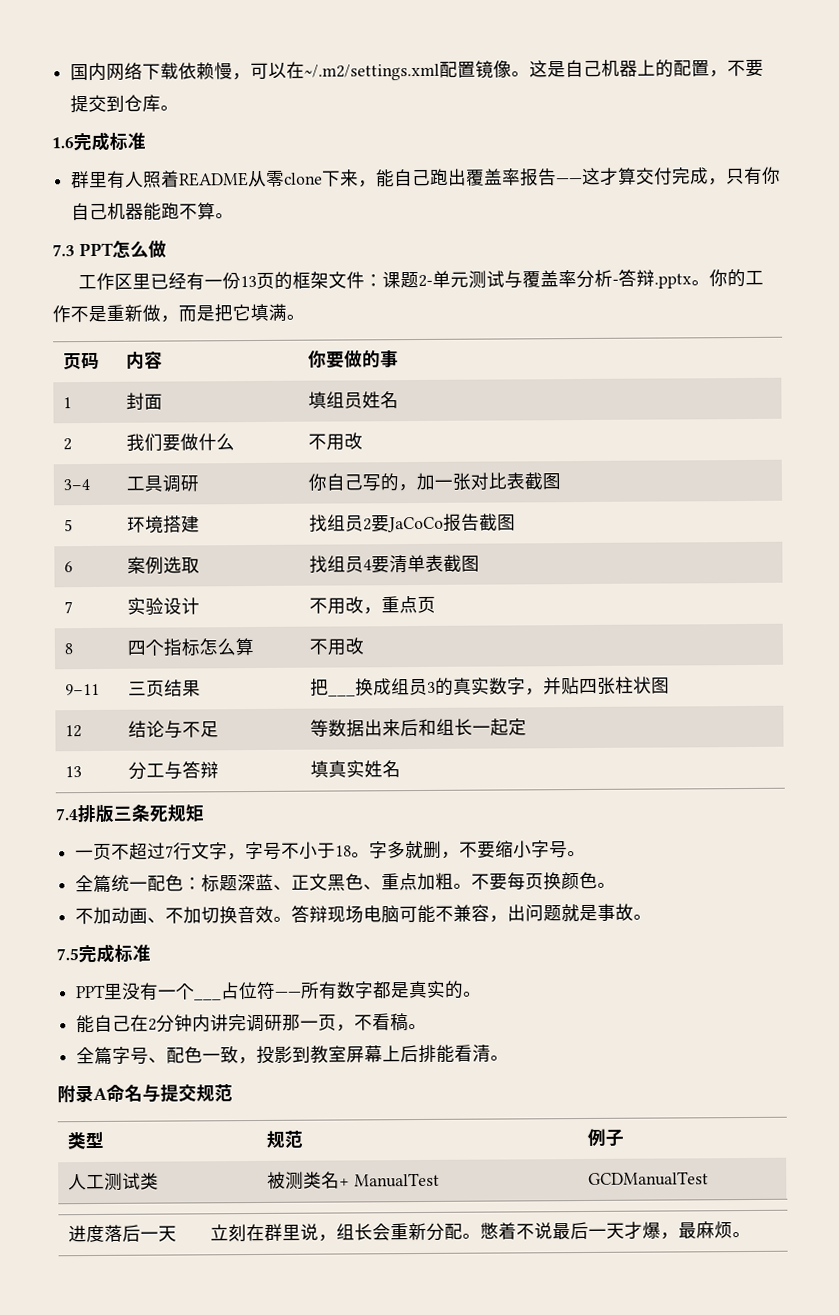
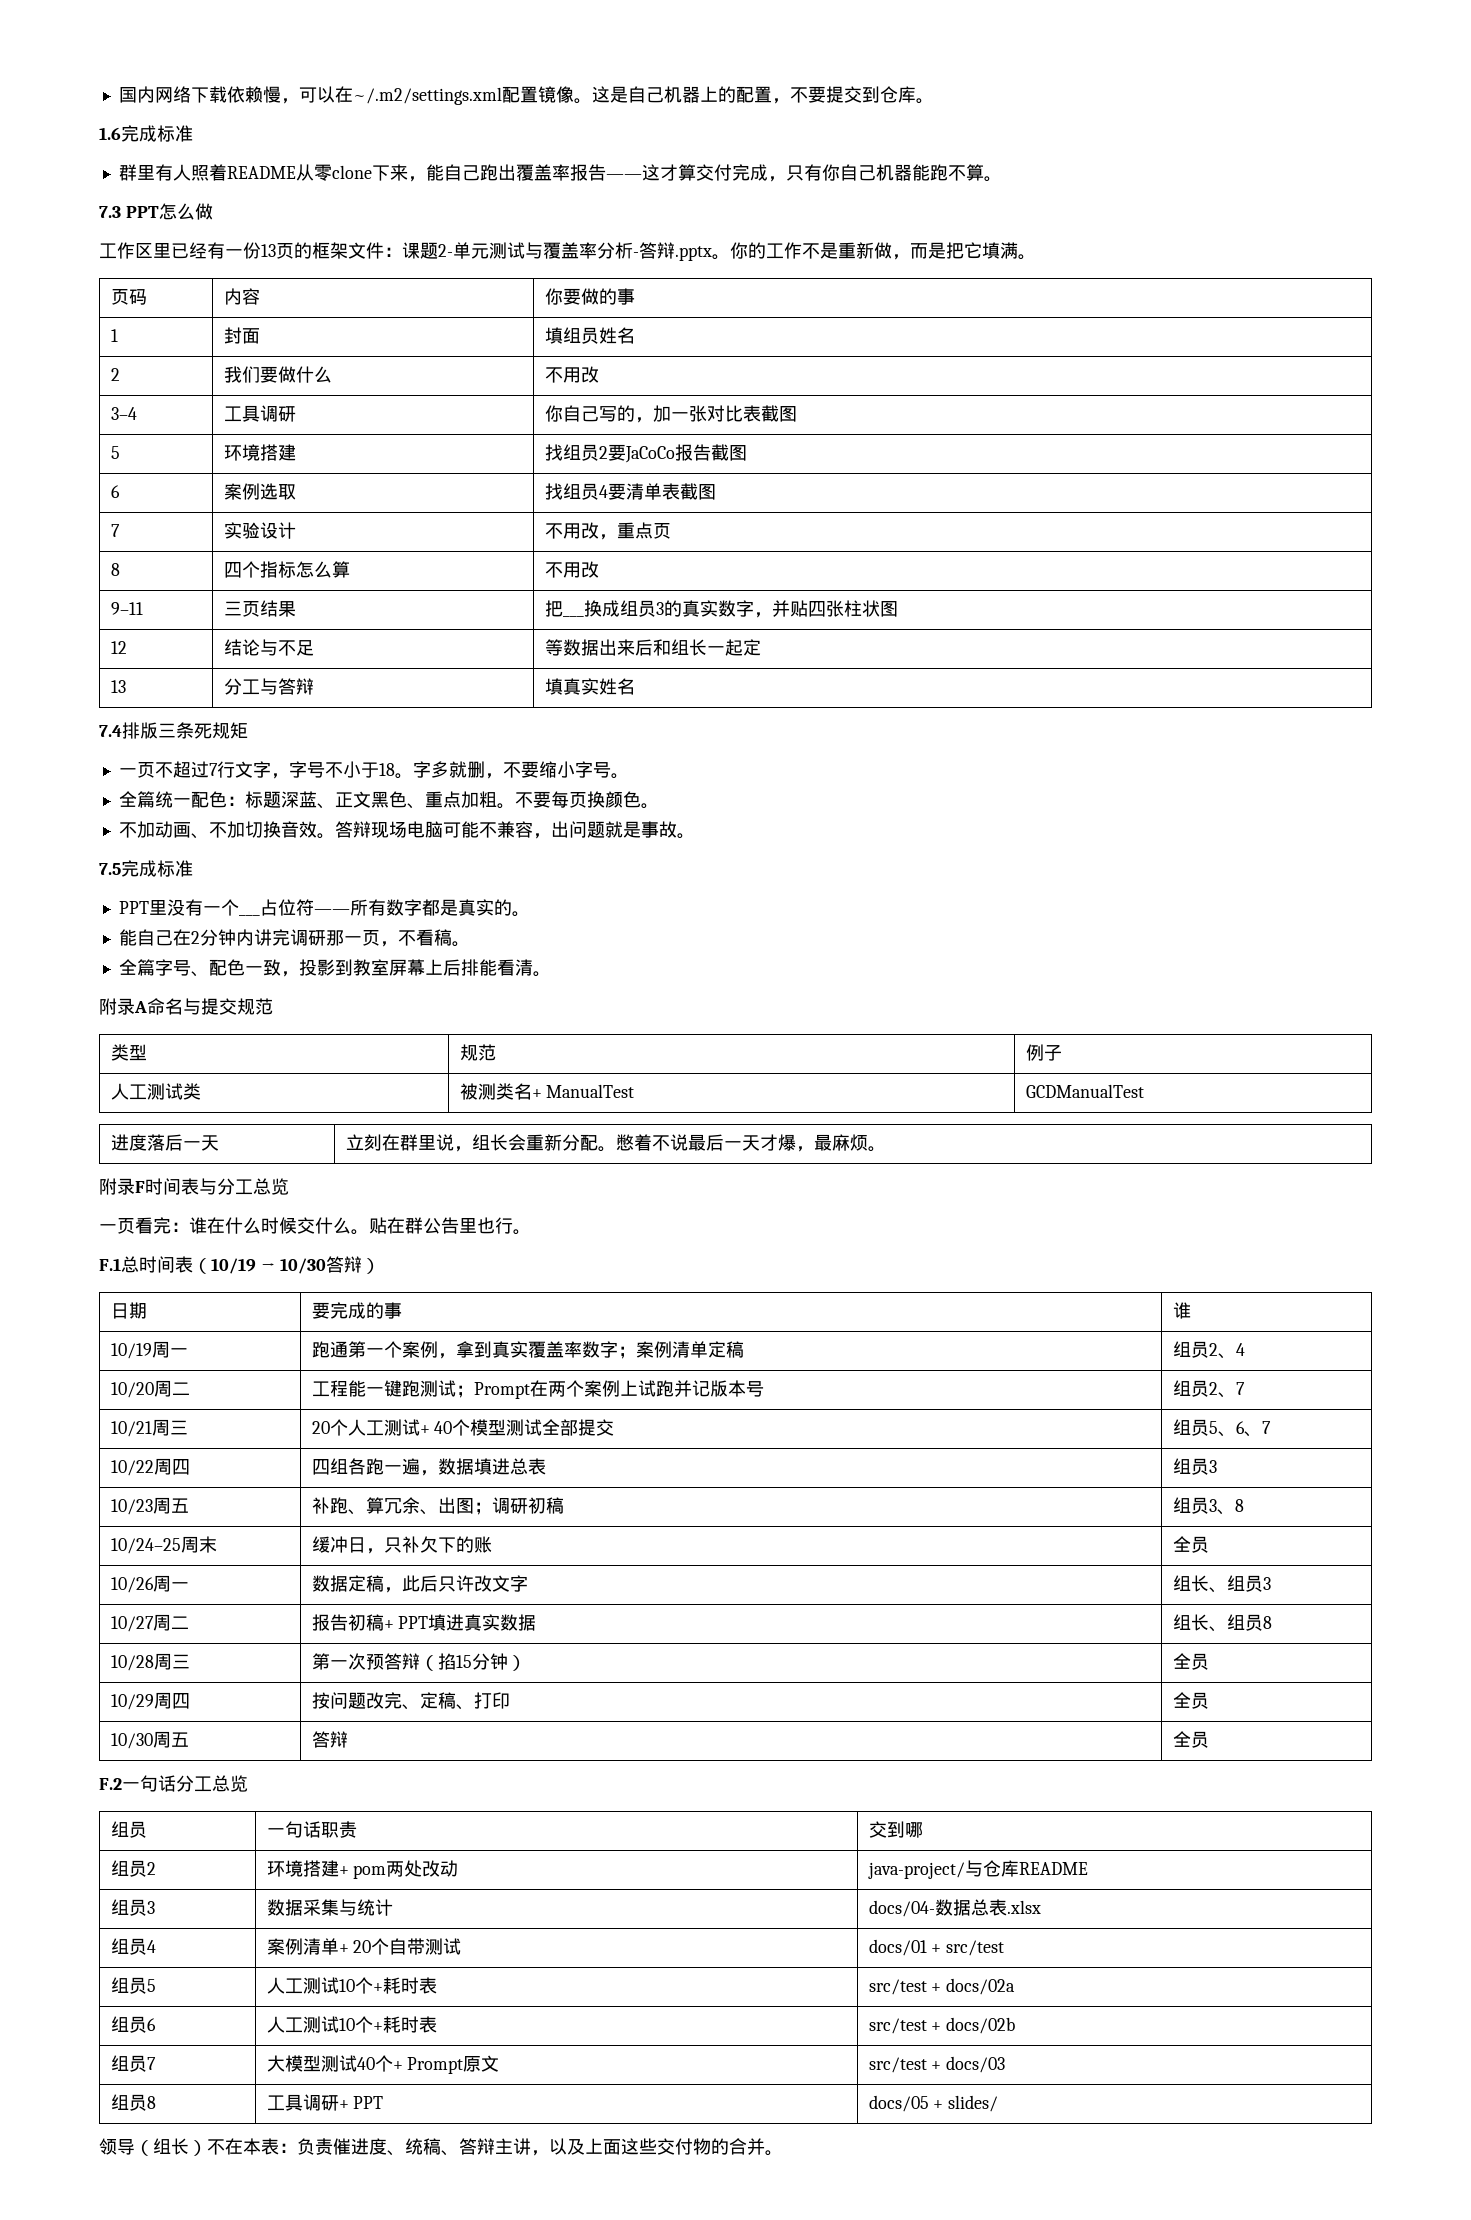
+ 附录F时间表与分工总览
+ 一页看完：谁在什么时候交什么。贴在群公告里也行。
+ F.1总时间表（10/19 → 10/30答辩）
+ 日期 | 要完成的事 | 谁
+ 10/19周一 | 跑通第一个案例，拿到真实覆盖率数字；案例清单定稿 | 组员2、4
+ 10/20周二 | 工程能一键跑测试；Prompt在两个案例上试跑并记版本号 | 组员2、7
+ 10/21周三 | 20个人工测试+ 40个模型测试全部提交 | 组员5、6、7
+ 10/22周四 | 四组各跑一遍，数据填进总表 | 组员3
+ 10/23周五 | 补跑、算冗余、出图；调研初稿 | 组员3、8
+ 10/24–25周末 | 缓冲日，只补欠下的账 | 全员
+ 10/26周一 | 数据定稿，此后只许改文字 | 组长、组员3
+ 10/27周二 | 报告初稿+ PPT填进真实数据 | 组长、组员8
+ 10/28周三 | 第一次预答辩（掐15分钟） | 全员
+ 10/29周四 | 按问题改完、定稿、打印 | 全员
+ 10/30周五 | 答辩 | 全员
+ F.2一句话分工总览
+ 组员 | 一句话职责 | 交到哪
+ 组员2 | 环境搭建+ pom两处改动 | java-project/与仓库README
+ 组员3 | 数据采集与统计 | docs/04-数据总表.xlsx
+ 组员4 | 案例清单+ 20个自带测试 | docs/01 + src/test
+ 组员5 | 人工测试10个+耗时表 | src/test + docs/02a
+ 组员6 | 人工测试10个+耗时表 | src/test + docs/02b
+ 组员7 | 大模型测试40个+ Prompt原文 | src/test + docs/03
+ 组员8 | 工具调研+ PPT | docs/05 + slides/
+ 领导（组长）不在本表：负责催进度、统稿、答辩主讲，以及上面这些交付物的合并。

